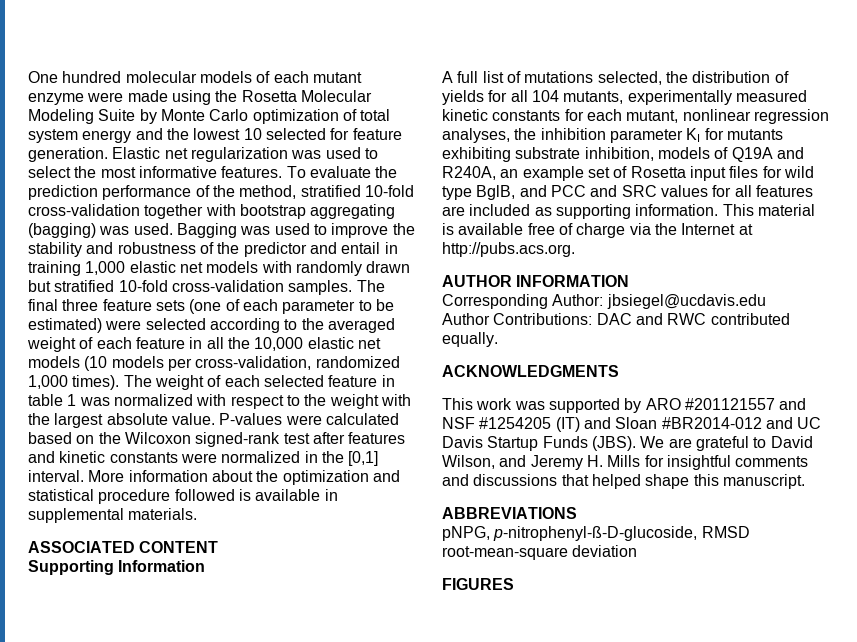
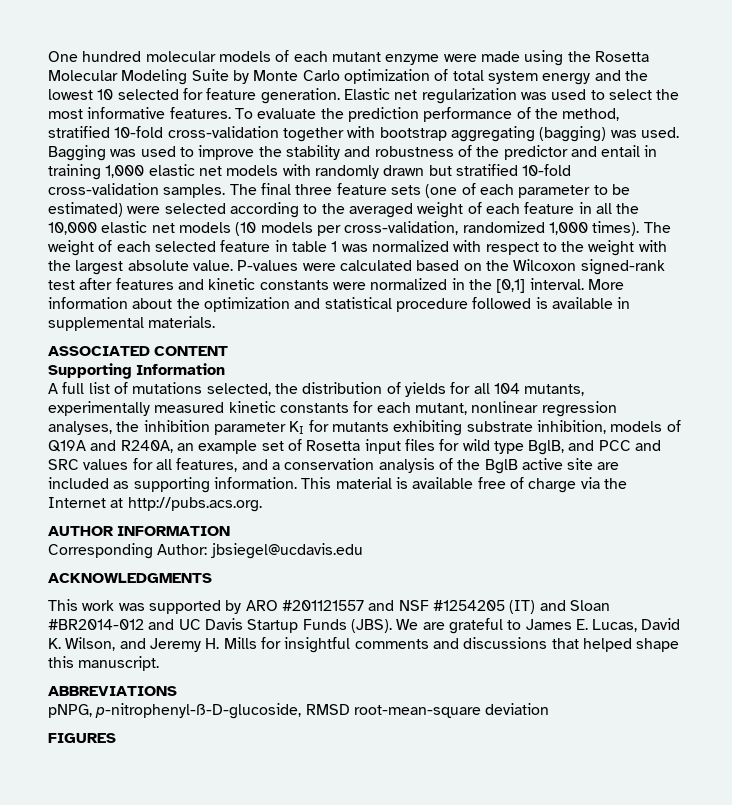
- A full list of mutations selected, the distribution of yields for all 104 mutants, experimentally measured kinetic constants for each mutant, nonlinear regression analyses, the inhibition parameter KI for mutants exhibiting substrate inhibition, models of Q19A and R240A, an example set of Rosetta input files for wild type BglB, and PCC and SRC values for all features are included as supporting information.
+ A full list of mutations selected, the distribution of yields for all 104 mutants, experimentally measured kinetic constants for each mutant, nonlinear regression analyses, the inhibition parameter KI for mutants exhibiting substrate inhibition, models of Q19A and R240A, an example set of Rosetta input files for wild type BglB, and PCC and SRC values for all features, and a conservation analysis of the BglB active site are included as supporting information.
- Author Contributions: DAC and RWC contributed equally.
- We are grateful to David Wilson, and Jeremy H. Mills for insightful comments and discussions that helped shape this manuscript.
+ We are grateful to James E. Lucas, David K. Wilson, and Jeremy H. Mills for insightful comments and discussions that helped shape this manuscript.

